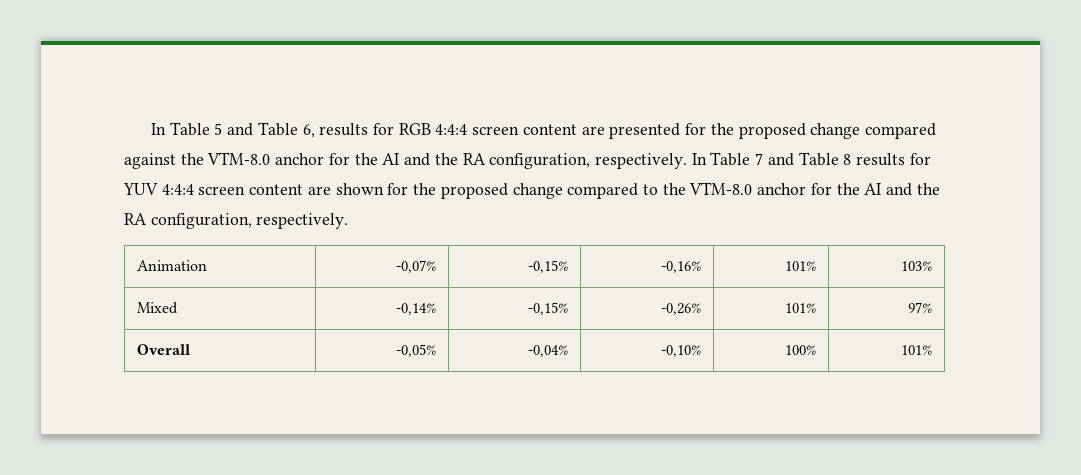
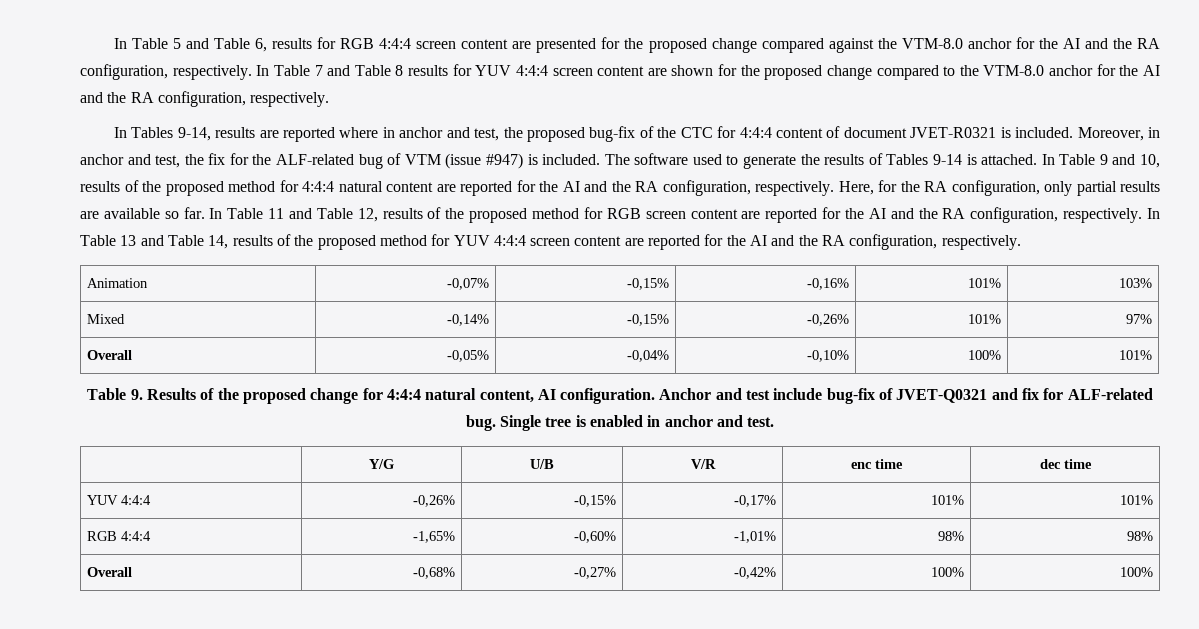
+ In Tables 9-14, results are reported where in anchor and test, the proposed bug-fix of the CTC for 4:4:4 content of document JVET-R0321 is included. Moreover, in anchor and test, the fix for the ALF-related bug of VTM (issue #947) is included. The software used to generate the results of Tables 9-14 is attached. In Table 9 and 10, results of the proposed method for 4:4:4 natural content are reported for the AI and the RA configuration, respectively. Here, for the RA configuration, only partial results are available so far. In Table 11 and Table 12, results of the proposed method for RGB screen content are reported for the AI and the RA configuration, respectively. In Table 13 and Table 14, results of the proposed method for YUV 4:4:4 screen content are reported for the AI and the RA configuration, respectively.
+ Table 9. Results of the proposed change for 4:4:4 natural content, AI configuration. Anchor and test include bug-fix of JVET-Q0321 and fix for ALF-related bug. Single tree is enabled in anchor and test.
+ | Y/G | U/B | V/R | enc time | dec time
+ YUV 4:4:4 | -0,26% | -0,15% | -0,17% | 101% | 101%
+ RGB 4:4:4 | -1,65% | -0,60% | -1,01% | 98% | 98%
+ Overall | -0,68% | -0,27% | -0,42% | 100% | 100%

